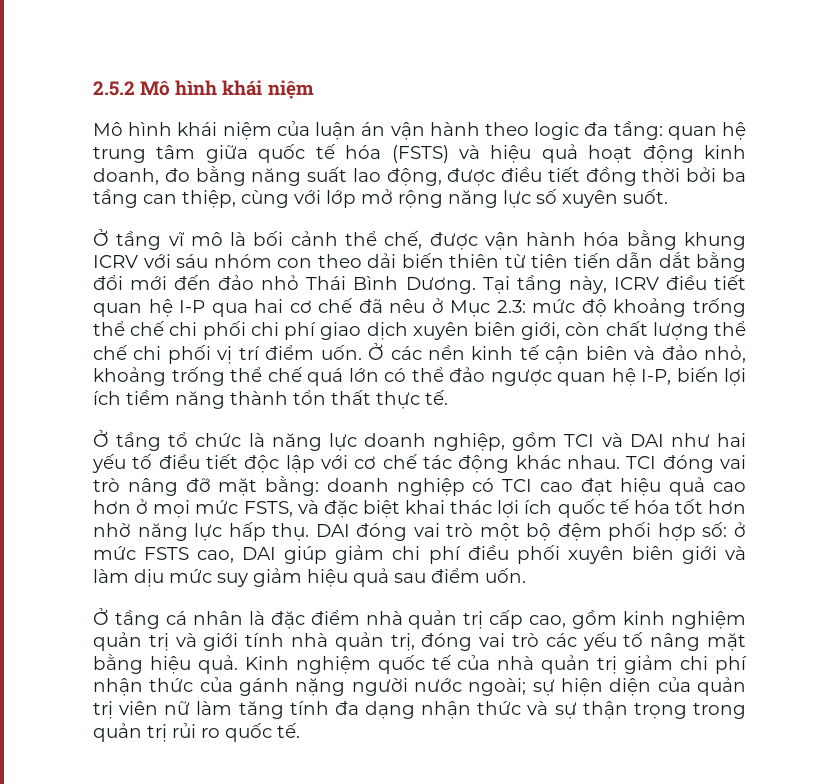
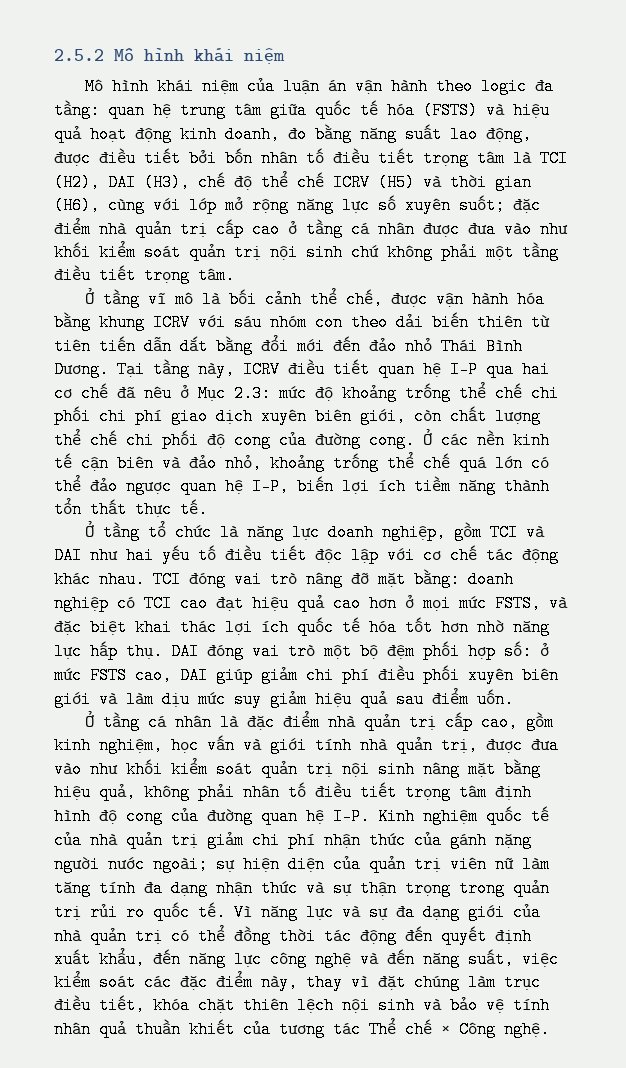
- Mô hình khái niệm của luận án vận hành theo logic đa tầng: quan hệ trung tâm giữa quốc tế hóa (FSTS) và hiệu quả hoạt động kinh doanh, đo bằng năng suất lao động, được điều tiết đồng thời bởi ba tầng can thiệp, cùng với lớp mở rộng năng lực số xuyên suốt.
+ Mô hình khái niệm của luận án vận hành theo logic đa tầng: quan hệ trung tâm giữa quốc tế hóa (FSTS) và hiệu quả hoạt động kinh doanh, đo bằng năng suất lao động, được điều tiết bởi bốn nhân tố điều tiết trọng tâm là TCI (H2), DAI (H3), chế độ thể chế ICRV (H5) và thời gian (H6), cùng với lớp mở rộng năng lực số xuyên suốt; đặc điểm nhà quản trị cấp cao ở tầng cá nhân được đưa vào như khối kiểm soát quản trị nội sinh chứ không phải một tầng điều tiết trọng tâm.
- Tại tầng này, ICRV điều tiết quan hệ I-P qua hai cơ chế đã nêu ở Mục 2.3: mức độ khoảng trống thể chế chi phối chi phí giao dịch xuyên biên giới, còn chất lượng thể chế chi phối vị trí điểm uốn.
+ Tại tầng này, ICRV điều tiết quan hệ I-P qua hai cơ chế đã nêu ở Mục 2.3: mức độ khoảng trống thể chế chi phối chi phí giao dịch xuyên biên giới, còn chất lượng thể chế chi phối độ cong của đường cong.
- Ở tầng cá nhân là đặc điểm nhà quản trị cấp cao, gồm kinh nghiệm quản trị và giới tính nhà quản trị, đóng vai trò các yếu tố nâng mặt bằng hiệu quả. Kinh nghiệm quốc tế của nhà quản trị giảm chi phí nhận thức của gánh nặng người nước ngoài;
+ Ở tầng cá nhân là đặc điểm nhà quản trị cấp cao, gồm kinh nghiệm, học vấn và giới tính nhà quản trị, được đưa vào như khối kiểm soát quản trị nội sinh nâng mặt bằng hiệu quả, không phải nhân tố điều tiết trọng tâm định hình độ cong của đường quan hệ I-P. Kinh nghiệm quốc tế của nhà quản trị giảm chi phí nhận thức của gánh nặng người nước ngoài;
+ Vì năng lực và sự đa dạng giới của nhà quản trị có thể đồng thời tác động đến quyết định xuất khẩu, đến năng lực công nghệ và đến năng suất, việc kiểm soát các đặc điểm này, thay vì đặt chúng làm trục điều tiết, khóa chặt thiên lệch nội sinh và bảo vệ tính nhân quả thuần khiết của tương tác Thể chế × Công nghệ.

